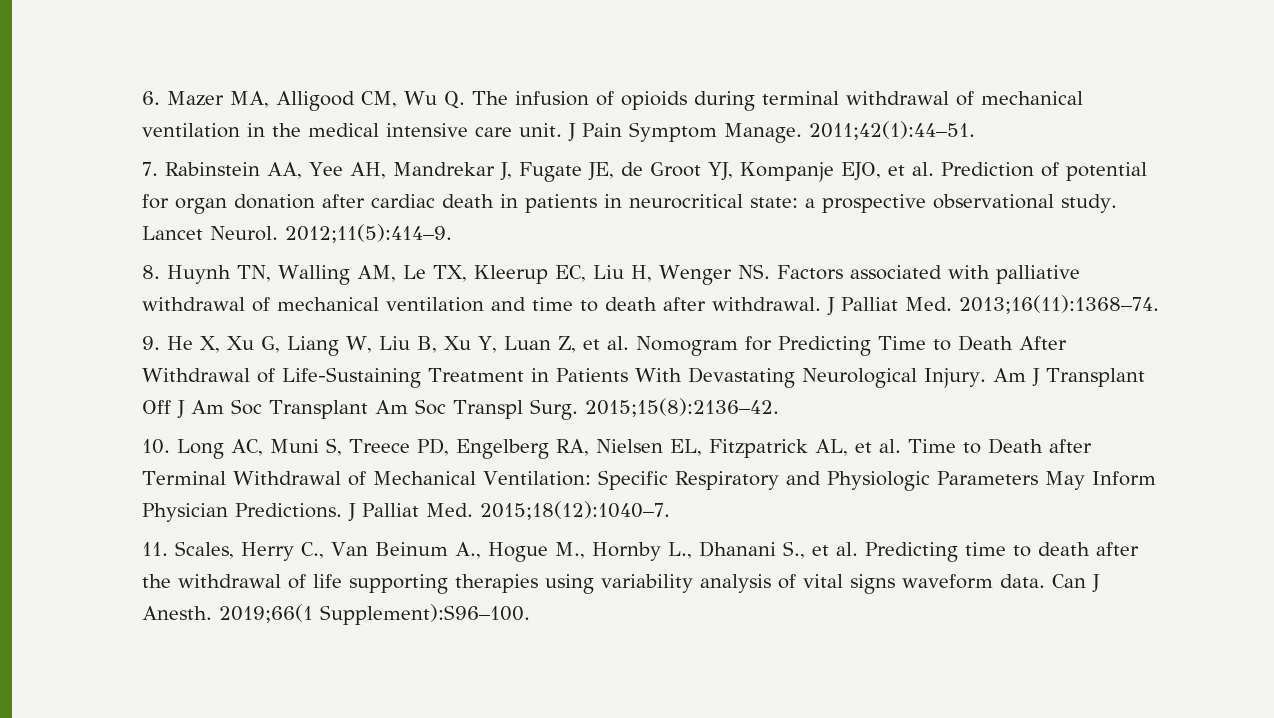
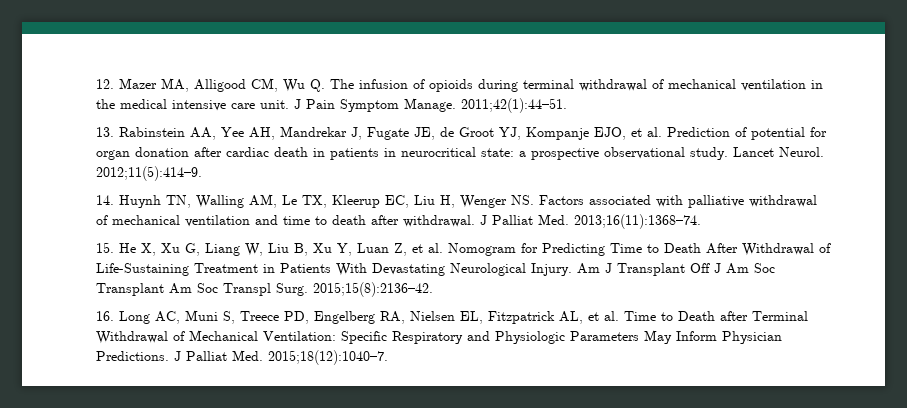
- 6. Mazer MA, Alligood CM, Wu Q. The infusion of opioids during terminal withdrawal of mechanical ventilation in the medical intensive care unit.
+ 12. Mazer MA, Alligood CM, Wu Q. The infusion of opioids during terminal withdrawal of mechanical ventilation in the medical intensive care unit.
- 7. Rabinstein AA, Yee AH, Mandrekar J, Fugate JE, de Groot YJ, Kompanje EJO, et al. Prediction of potential for organ donation after cardiac death in patients in neurocritical state: a prospective observational study.
+ 13. Rabinstein AA, Yee AH, Mandrekar J, Fugate JE, de Groot YJ, Kompanje EJO, et al. Prediction of potential for organ donation after cardiac death in patients in neurocritical state: a prospective observational study.
- 8. Huynh TN, Walling AM, Le TX, Kleerup EC, Liu H, Wenger NS. Factors associated with palliative withdrawal of mechanical ventilation and time to death after withdrawal.
+ 14. Huynh TN, Walling AM, Le TX, Kleerup EC, Liu H, Wenger NS. Factors associated with palliative withdrawal of mechanical ventilation and time to death after withdrawal.
- 9. He X, Xu G, Liang W, Liu B, Xu Y, Luan Z, et al. Nomogram for Predicting Time to Death After Withdrawal of Life-Sustaining Treatment in Patients With Devastating Neurological Injury.
+ 15. He X, Xu G, Liang W, Liu B, Xu Y, Luan Z, et al. Nomogram for Predicting Time to Death After Withdrawal of Life-Sustaining Treatment in Patients With Devastating Neurological Injury.
- 10. Long AC, Muni S, Treece PD, Engelberg RA, Nielsen EL, Fitzpatrick AL, et al. Time to Death after Terminal Withdrawal of Mechanical Ventilation: Specific Respiratory and Physiologic Parameters May Inform Physician Predictions.
+ 16. Long AC, Muni S, Treece PD, Engelberg RA, Nielsen EL, Fitzpatrick AL, et al. Time to Death after Terminal Withdrawal of Mechanical Ventilation: Specific Respiratory and Physiologic Parameters May Inform Physician Predictions.
- 11. Scales, Herry C., Van Beinum A., Hogue M., Hornby L., Dhanani S., et al. Predicting time to death after the withdrawal of life supporting therapies using variability analysis of vital signs waveform data. Can J Anesth. 2019;66(1 Supplement):S96–100.

